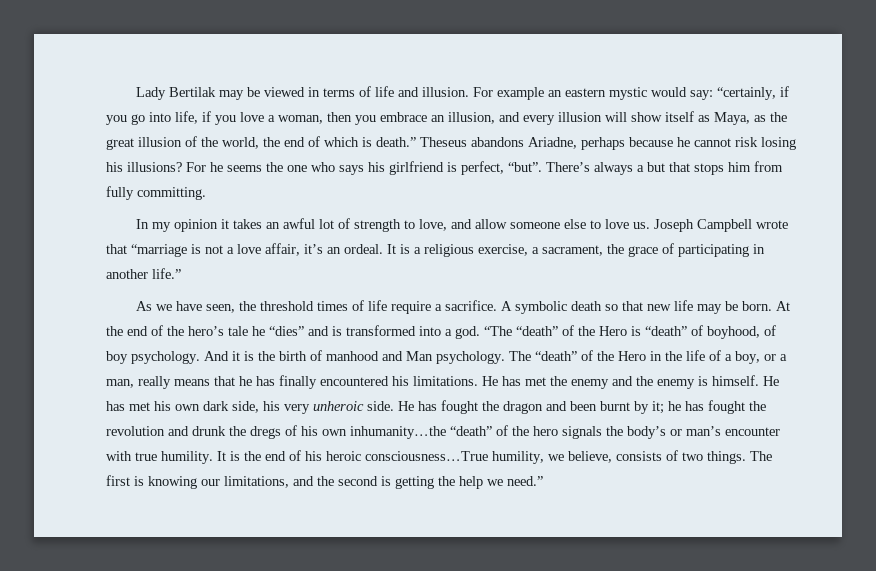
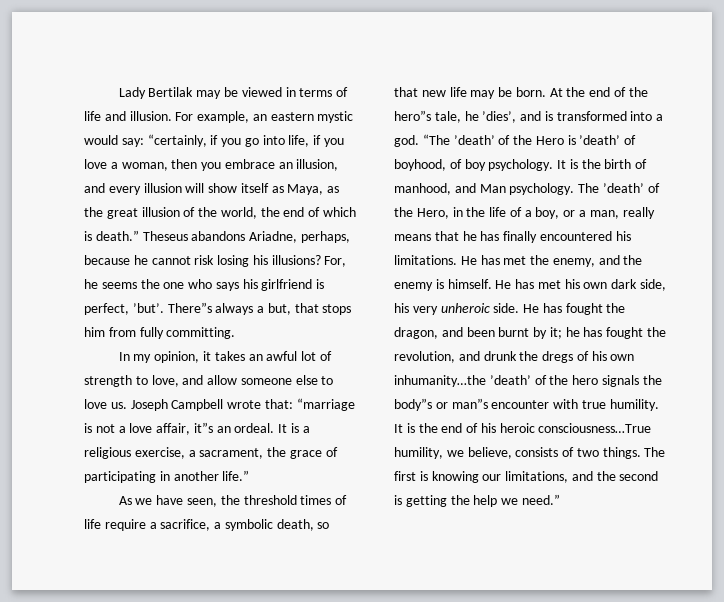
- For example an eastern mystic would say: “certainly, if you go into life, if you love a woman, then you embrace an illusion, and every illusion will show itself as Maya, as the great illusion of the world, the end of which is death.”
+ For example, an eastern mystic would say: “certainly, if you go into life, if you love a woman, then you embrace an illusion, and every illusion will show itself as Maya, as the great illusion of the world, the end of which is death.”
- Theseus abandons Ariadne, perhaps because he cannot risk losing his illusions?
+ Theseus abandons Ariadne, perhaps, because he cannot risk losing his illusions?
- For he seems the one who says his girlfriend is perfect, “but”. There’s always a but that stops him from fully committing.
+ For, he seems the one who says his girlfriend is perfect, ’but’. There”s always a but, that stops him from fully committing.
- In my opinion it takes an awful lot of strength to love, and allow someone else to love us.
+ In my opinion, it takes an awful lot of strength to love, and allow someone else to love us.
- Joseph Campbell wrote that “marriage is not a love affair, it’s an ordeal.
+ Joseph Campbell wrote that: “marriage is not a love affair, it”s an ordeal.
- As we have seen, the threshold times of life require a sacrifice. A symbolic death so that new life may be born.
+ As we have seen, the threshold times of life require a sacrifice, a symbolic death, so that new life may be born.
- At the end of the hero’s tale he “dies” and is transformed into a god.
+ At the end of the hero”s tale, he ’dies’, and is transformed into a god.
- “The “death” of the Hero is “death” of boyhood, of boy psychology.
+ “The ’death’ of the Hero is ’death’ of boyhood, of boy psychology.
- And it is the birth of manhood and Man psychology.
+ It is the birth of manhood, and Man psychology.
- The “death” of the Hero in the life of a boy, or a man, really means that he has finally encountered his limitations.
+ The ’death’ of the Hero, in the life of a boy, or a man, really means that he has finally encountered his limitations.
- He has met the enemy and the enemy is himself.
+ He has met the enemy, and the enemy is himself.
- He has fought the dragon and been burnt by it; he has fought the revolution and drunk the dregs of his own inhumanity…the “death” of the hero signals the body’s or man’s encounter with true humility.
+ He has fought the dragon, and been burnt by it; he has fought the revolution, and drunk the dregs of his own inhumanity…the ’death’ of the hero signals the body”s or man”s encounter with true humility.

